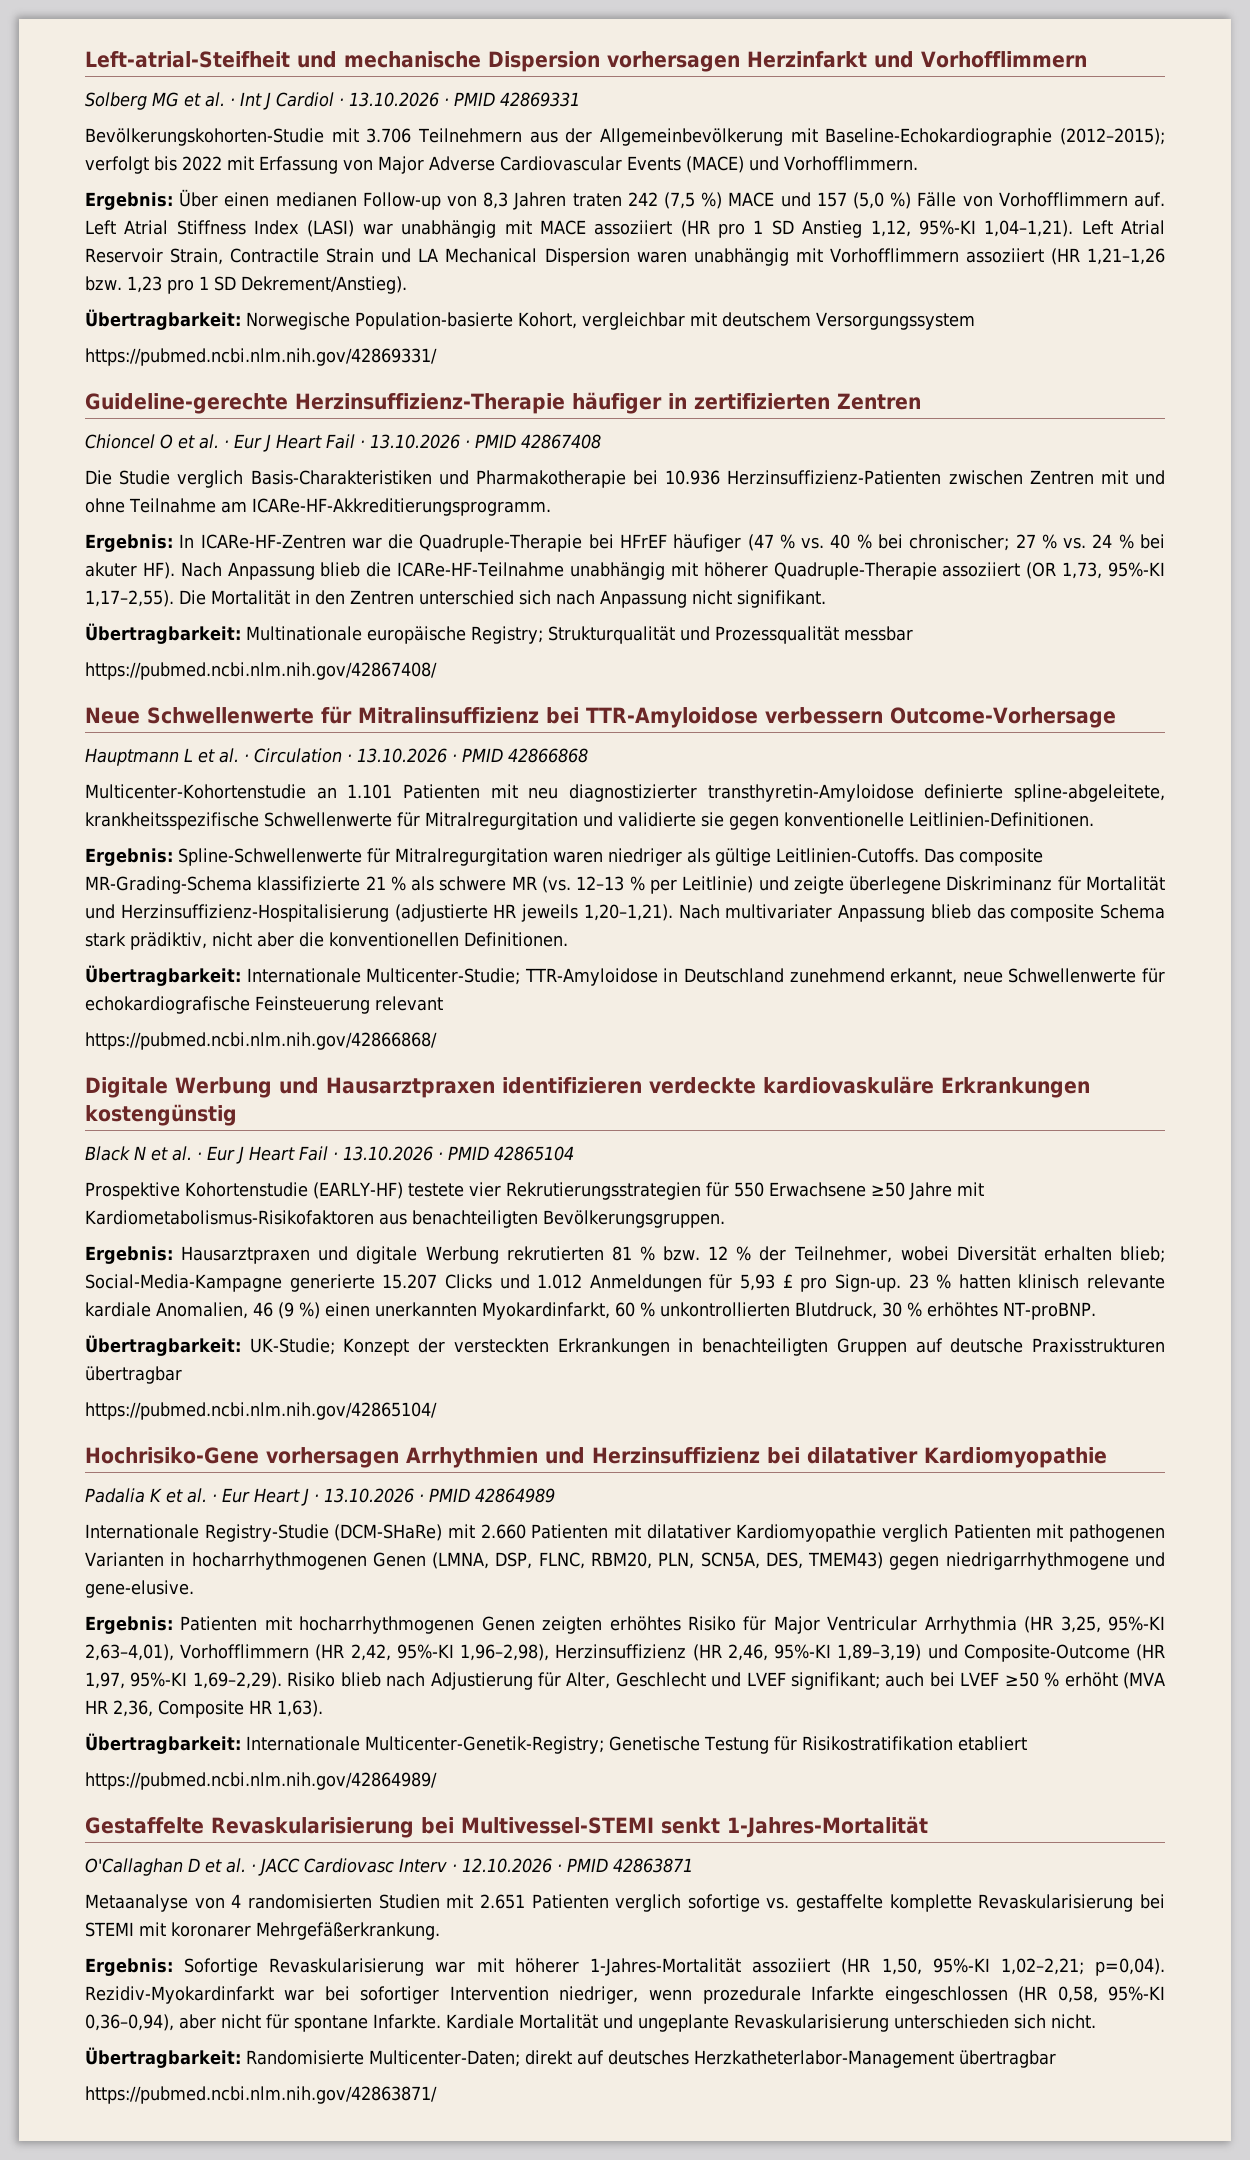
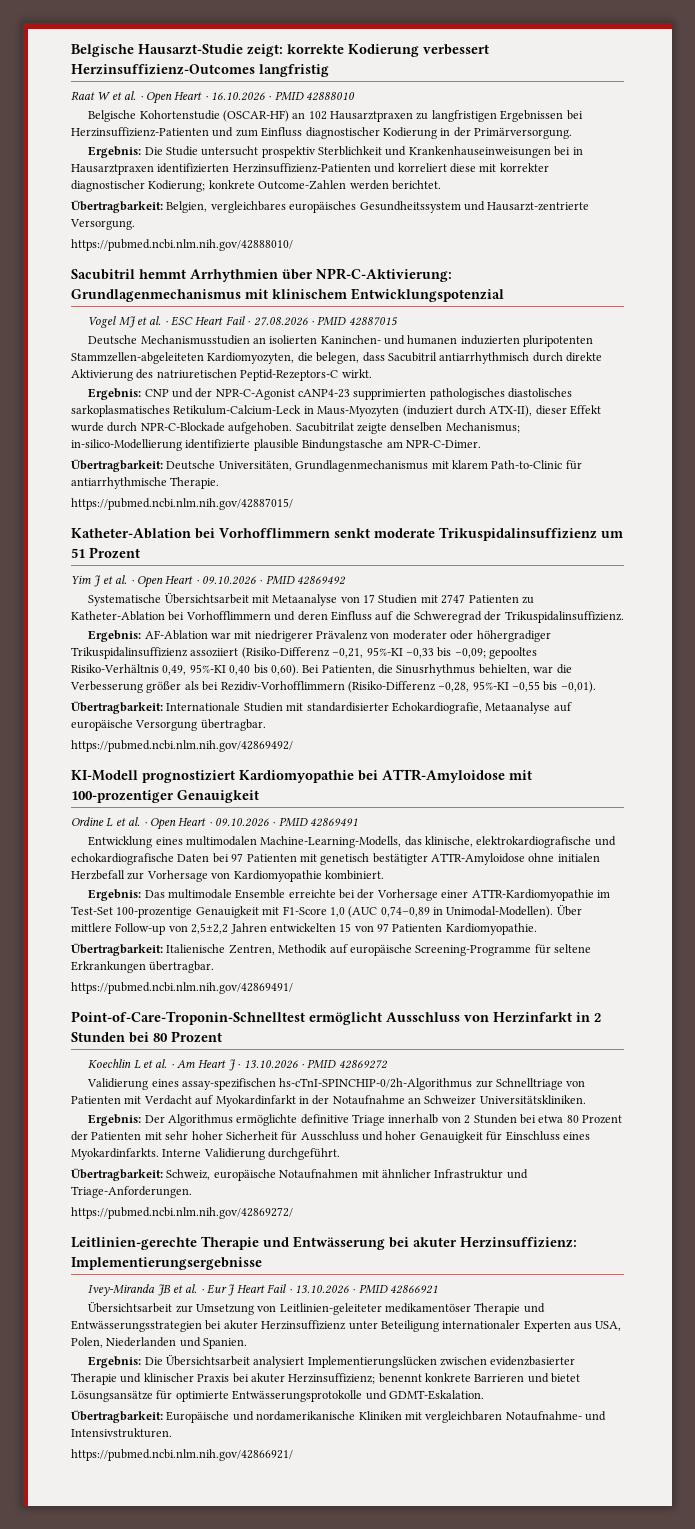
- Left-atrial-Steifheit und mechanische Dispersion vorhersagen Herzinfarkt und Vorhofflimmern
- Solberg MG et al. · Int J Cardiol · 13.10.2026 · PMID 42869331
- Bevölkerungskohorten-Studie mit 3.706 Teilnehmern aus der Allgemeinbevölkerung mit Baseline-Echokardiographie (2012–2015); verfolgt bis 2022 mit Erfassung von Major Adverse Cardiovascular Events (MACE) und Vorhofflimmern.
- Ergebnis: Über einen medianen Follow-up von 8,3 Jahren traten 242 (7,5 %) MACE und 157 (5,0 %) Fälle von Vorhofflimmern auf. Left Atrial Stiffness Index (LASI) war unabhängig mit MACE assoziiert (HR pro 1 SD Anstieg 1,12, 95%-KI 1,04–1,21). Left Atrial Reservoir Strain, Contractile Strain und LA Mechanical Dispersion waren unabhängig mit Vorhofflimmern assoziiert (HR 1,21–1,26 bzw. 1,23 pro 1 SD Dekrement/Anstieg).
- Übertragbarkeit: Norwegische Population-basierte Kohort, vergleichbar mit deutschem Versorgungssystem
- https://pubmed.ncbi.nlm.nih.gov/42869331/
- Guideline-gerechte Herzinsuffizienz-Therapie häufiger in zertifizierten Zentren
- Chioncel O et al. · Eur J Heart Fail · 13.10.2026 · PMID 42867408
- Die Studie verglich Basis-Charakteristiken und Pharmakotherapie bei 10.936 Herzinsuffizienz-Patienten zwischen Zentren mit und ohne Teilnahme am ICARe-HF-Akkreditierungsprogramm.
- Ergebnis: In ICARe-HF-Zentren war die Quadruple-Therapie bei HFrEF häufiger (47 % vs. 40 % bei chronischer; 27 % vs. 24 % bei akuter HF). Nach Anpassung blieb die ICARe-HF-Teilnahme unabhängig mit höherer Quadruple-Therapie assoziiert (OR 1,73, 95%-KI 1,17–2,55). Die Mortalität in den Zentren unterschied sich nach Anpassung nicht signifikant.
- Übertragbarkeit: Multinationale europäische Registry; Strukturqualität und Prozessqualität messbar
- https://pubmed.ncbi.nlm.nih.gov/42867408/
- Neue Schwellenwerte für Mitralinsuffizienz bei TTR-Amyloidose verbessern Outcome-Vorhersage
- Hauptmann L et al. · Circulation · 13.10.2026 · PMID 42866868
- Multicenter-Kohortenstudie an 1.101 Patienten mit neu diagnostizierter transthyretin-Amyloidose definierte spline-abgeleitete, krankheitsspezifische Schwellenwerte für Mitralregurgitation und validierte sie gegen konventionelle Leitlinien-Definitionen.
- Ergebnis: Spline-Schwellenwerte für Mitralregurgitation waren niedriger als gültige Leitlinien-Cutoffs. Das composite MR-Grading-Schema klassifizierte 21 % als schwere MR (vs. 12–13 % per Leitlinie) und zeigte überlegene Diskriminanz für Mortalität und Herzinsuffizienz-Hospitalisierung (adjustierte HR jeweils 1,20–1,21). Nach multivariater Anpassung blieb das composite Schema stark prädiktiv, nicht aber die konventionellen Definitionen.
- Übertragbarkeit: Internationale Multicenter-Studie; TTR-Amyloidose in Deutschland zunehmend erkannt, neue Schwellenwerte für echokardiografische Feinsteuerung relevant
- https://pubmed.ncbi.nlm.nih.gov/42866868/
- Digitale Werbung und Hausarztpraxen identifizieren verdeckte kardiovaskuläre Erkrankungen kostengünstig
- Black N et al. · Eur J Heart Fail · 13.10.2026 · PMID 42865104
- Prospektive Kohortenstudie (EARLY-HF) testete vier Rekrutierungsstrategien für 550 Erwachsene ≥50 Jahre mit Kardiometabolismus-Risikofaktoren aus benachteiligten Bevölkerungsgruppen.
- Ergebnis: Hausarztpraxen und digitale Werbung rekrutierten 81 % bzw. 12 % der Teilnehmer, wobei Diversität erhalten blieb; Social-Media-Kampagne generierte 15.207 Clicks und 1.012 Anmeldungen für 5,93 £ pro Sign-up. 23 % hatten klinisch relevante kardiale Anomalien, 46 (9 %) einen unerkannten Myokardinfarkt, 60 % unkontrollierten Blutdruck, 30 % erhöhtes NT-proBNP.
- Übertragbarkeit: UK-Studie; Konzept der versteckten Erkrankungen in benachteiligten Gruppen auf deutsche Praxisstrukturen übertragbar
- https://pubmed.ncbi.nlm.nih.gov/42865104/
- Hochrisiko-Gene vorhersagen Arrhythmien und Herzinsuffizienz bei dilatativer Kardiomyopathie
- Padalia K et al. · Eur Heart J · 13.10.2026 · PMID 42864989
- Internationale Registry-Studie (DCM-SHaRe) mit 2.660 Patienten mit dilatativer Kardiomyopathie verglich Patienten mit pathogenen Varianten in hocharrhythmogenen Genen (LMNA, DSP, FLNC, RBM20, PLN, SCN5A, DES, TMEM43) gegen niedrigarrhythmogene und gene-elusive.
- Ergebnis: Patienten mit hocharrhythmogenen Genen zeigten erhöhtes Risiko für Major Ventricular Arrhythmia (HR 3,25, 95%-KI 2,63–4,01), Vorhofflimmern (HR 2,42, 95%-KI 1,96–2,98), Herzinsuffizienz (HR 2,46, 95%-KI 1,89–3,19) und Composite-Outcome (HR 1,97, 95%-KI 1,69–2,29). Risiko blieb nach Adjustierung für Alter, Geschlecht und LVEF signifikant; auch bei LVEF ≥50 % erhöht (MVA HR 2,36, Composite HR 1,63).
- Übertragbarkeit: Internationale Multicenter-Genetik-Registry; Genetische Testung für Risikostratifikation etabliert
- https://pubmed.ncbi.nlm.nih.gov/42864989/
- Gestaffelte Revaskularisierung bei Multivessel-STEMI senkt 1-Jahres-Mortalität
- O'Callaghan D et al. · JACC Cardiovasc Interv · 12.10.2026 · PMID 42863871
- Metaanalyse von 4 randomisierten Studien mit 2.651 Patienten verglich sofortige vs. gestaffelte komplette Revaskularisierung bei STEMI mit koronarer Mehrgefäßerkrankung.
- Ergebnis: Sofortige Revaskularisierung war mit höherer 1-Jahres-Mortalität assoziiert (HR 1,50, 95%-KI 1,02–2,21; p=0,04). Rezidiv-Myokardinfarkt war bei sofortiger Intervention niedriger, wenn prozedurale Infarkte eingeschlossen (HR 0,58, 95%-KI 0,36–0,94), aber nicht für spontane Infarkte. Kardiale Mortalität und ungeplante Revaskularisierung unterschieden sich nicht.
- Übertragbarkeit: Randomisierte Multicenter-Daten; direkt auf deutsches Herzkatheterlabor-Management übertragbar
- https://pubmed.ncbi.nlm.nih.gov/42863871/
+ Belgische Hausarzt-Studie zeigt: korrekte Kodierung verbessert Herzinsuffizienz-Outcomes langfristig
+ Raat W et al. · Open Heart · 16.10.2026 · PMID 42888010
+ Belgische Kohortenstudie (OSCAR-HF) an 102 Hausarztpraxen zu langfristigen Ergebnissen bei Herzinsuffizienz-Patienten und zum Einfluss diagnostischer Kodierung in der Primärversorgung.
+ Ergebnis: Die Studie untersucht prospektiv Sterblichkeit und Krankenhauseinweisungen bei in Hausarztpraxen identifizierten Herzinsuffizienz-Patienten und korreliert diese mit korrekter diagnostischer Kodierung; konkrete Outcome-Zahlen werden berichtet.
+ Übertragbarkeit: Belgien, vergleichbares europäisches Gesundheitssystem und Hausarzt-zentrierte Versorgung.
+ https://pubmed.ncbi.nlm.nih.gov/42888010/
+ Sacubitril hemmt Arrhythmien über NPR-C-Aktivierung: Grundlagenmechanismus mit klinischem Entwicklungspotenzial
+ Vogel MJ et al. · ESC Heart Fail · 27.08.2026 · PMID 42887015
+ Deutsche Mechanismusstudien an isolierten Kaninchen- und humanen induzierten pluripotenten Stammzellen-abgeleiteten Kardiomyozyten, die belegen, dass Sacubitril antiarrhythmisch durch direkte Aktivierung des natriuretischen Peptid-Rezeptors-C wirkt.
+ Ergebnis: CNP und der NPR-C-Agonist cANP4-23 supprimierten pathologisches diastolisches sarkoplasmatisches Retikulum-Calcium-Leck in Maus-Myozyten (induziert durch ATX-II), dieser Effekt wurde durch NPR-C-Blockade aufgehoben. Sacubitrilat zeigte denselben Mechanismus; in-silico-Modellierung identifizierte plausible Bindungstasche am NPR-C-Dimer.
+ Übertragbarkeit: Deutsche Universitäten, Grundlagenmechanismus mit klarem Path-to-Clinic für antiarrhythmische Therapie.
+ https://pubmed.ncbi.nlm.nih.gov/42887015/
+ Katheter-Ablation bei Vorhofflimmern senkt moderate Trikuspidalinsuffizienz um 51 Prozent
+ Yim J et al. · Open Heart · 09.10.2026 · PMID 42869492
+ Systematische Übersichtsarbeit mit Metaanalyse von 17 Studien mit 2747 Patienten zu Katheter-Ablation bei Vorhofflimmern und deren Einfluss auf die Schweregrad der Trikuspidalinsuffizienz.
+ Ergebnis: AF-Ablation war mit niedrigerer Prävalenz von moderater oder höhergradiger Trikuspidalinsuffizienz assoziiert (Risiko-Differenz −0,21, 95%-KI −0,33 bis −0,09; gepooltes Risiko-Verhältnis 0,49, 95%-KI 0,40 bis 0,60). Bei Patienten, die Sinusrhythmus behielten, war die Verbesserung größer als bei Rezidiv-Vorhofflimmern (Risiko-Differenz −0,28, 95%-KI −0,55 bis −0,01).
+ Übertragbarkeit: Internationale Studien mit standardisierter Echokardiografie, Metaanalyse auf europäische Versorgung übertragbar.
+ https://pubmed.ncbi.nlm.nih.gov/42869492/
+ KI-Modell prognostiziert Kardiomyopathie bei ATTR-Amyloidose mit 100-prozentiger Genauigkeit
+ Ordine L et al. · Open Heart · 09.10.2026 · PMID 42869491
+ Entwicklung eines multimodalen Machine-Learning-Modells, das klinische, elektrokardiografische und echokardiografische Daten bei 97 Patienten mit genetisch bestätigter ATTR-Amyloidose ohne initialen Herzbefall zur Vorhersage von Kardiomyopathie kombiniert.
+ Ergebnis: Das multimodale Ensemble erreichte bei der Vorhersage einer ATTR-Kardiomyopathie im Test-Set 100-prozentige Genauigkeit mit F1-Score 1,0 (AUC 0,74–0,89 in Unimodal-Modellen). Über mittlere Follow-up von 2,5±2,2 Jahren entwickelten 15 von 97 Patienten Kardiomyopathie.
+ Übertragbarkeit: Italienische Zentren, Methodik auf europäische Screening-Programme für seltene Erkrankungen übertragbar.
+ https://pubmed.ncbi.nlm.nih.gov/42869491/
+ Point-of-Care-Troponin-Schnelltest ermöglicht Ausschluss von Herzinfarkt in 2 Stunden bei 80 Prozent
+ Koechlin L et al. · Am Heart J · 13.10.2026 · PMID 42869272
+ Validierung eines assay-spezifischen hs-cTnI-SPINCHIP-0/2h-Algorithmus zur Schnelltriage von Patienten mit Verdacht auf Myokardinfarkt in der Notaufnahme an Schweizer Universitätskliniken.
+ Ergebnis: Der Algorithmus ermöglichte definitive Triage innerhalb von 2 Stunden bei etwa 80 Prozent der Patienten mit sehr hoher Sicherheit für Ausschluss und hoher Genauigkeit für Einschluss eines Myokardinfarkts. Interne Validierung durchgeführt.
+ Übertragbarkeit: Schweiz, europäische Notaufnahmen mit ähnlicher Infrastruktur und Triage-Anforderungen.
+ https://pubmed.ncbi.nlm.nih.gov/42869272/
+ Leitlinien-gerechte Therapie und Entwässerung bei akuter Herzinsuffizienz: Implementierungsergebnisse
+ Ivey-Miranda JB et al. · Eur J Heart Fail · 13.10.2026 · PMID 42866921
+ Übersichtsarbeit zur Umsetzung von Leitlinien-geleiteter medikamentöser Therapie und Entwässerungsstrategien bei akuter Herzinsuffizienz unter Beteiligung internationaler Experten aus USA, Polen, Niederlanden und Spanien.
+ Ergebnis: Die Übersichtsarbeit analysiert Implementierungslücken zwischen evidenzbasierter Therapie und klinischer Praxis bei akuter Herzinsuffizienz; benennt konkrete Barrieren und bietet Lösungsansätze für optimierte Entwässerungsprotokolle und GDMT-Eskalation.
+ Übertragbarkeit: Europäische und nordamerikanische Kliniken mit vergleichbaren Notaufnahme- und Intensivstrukturen.
+ https://pubmed.ncbi.nlm.nih.gov/42866921/

